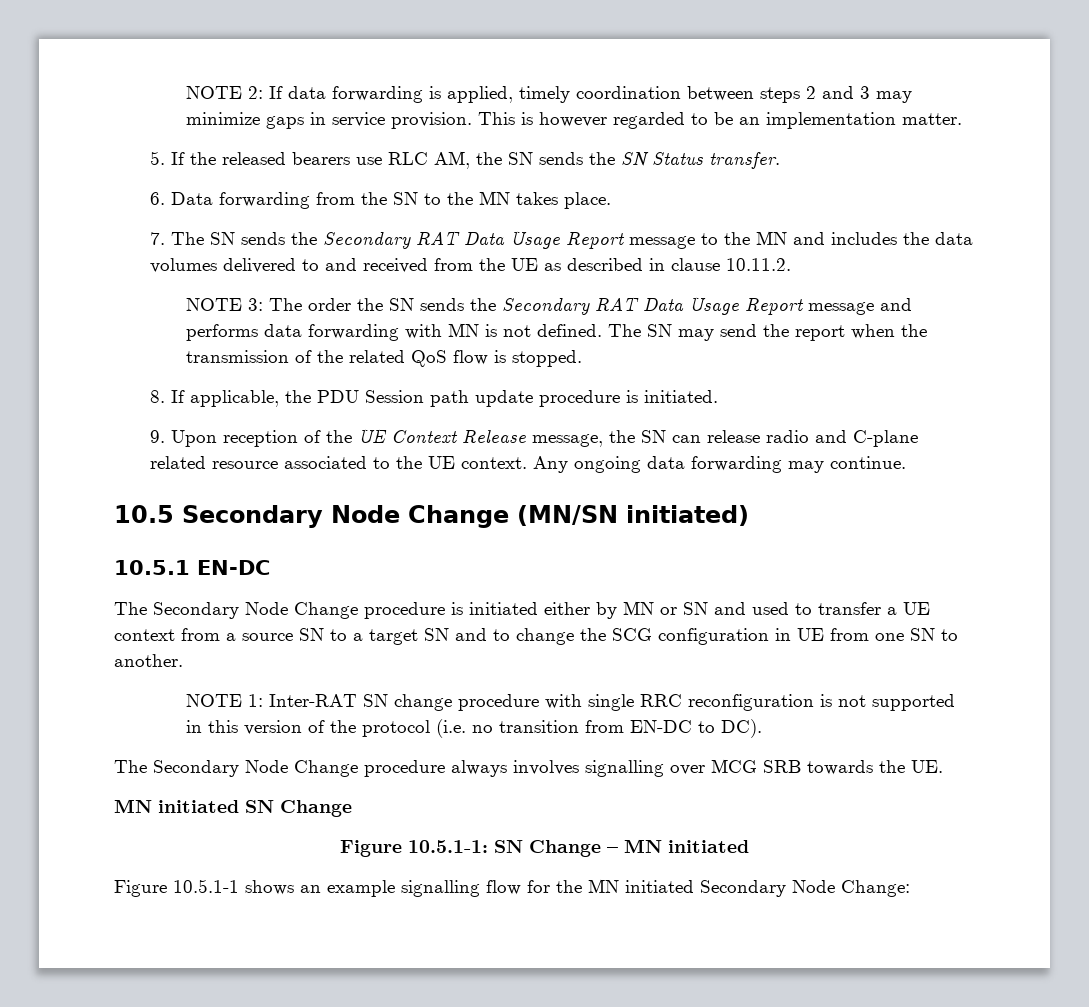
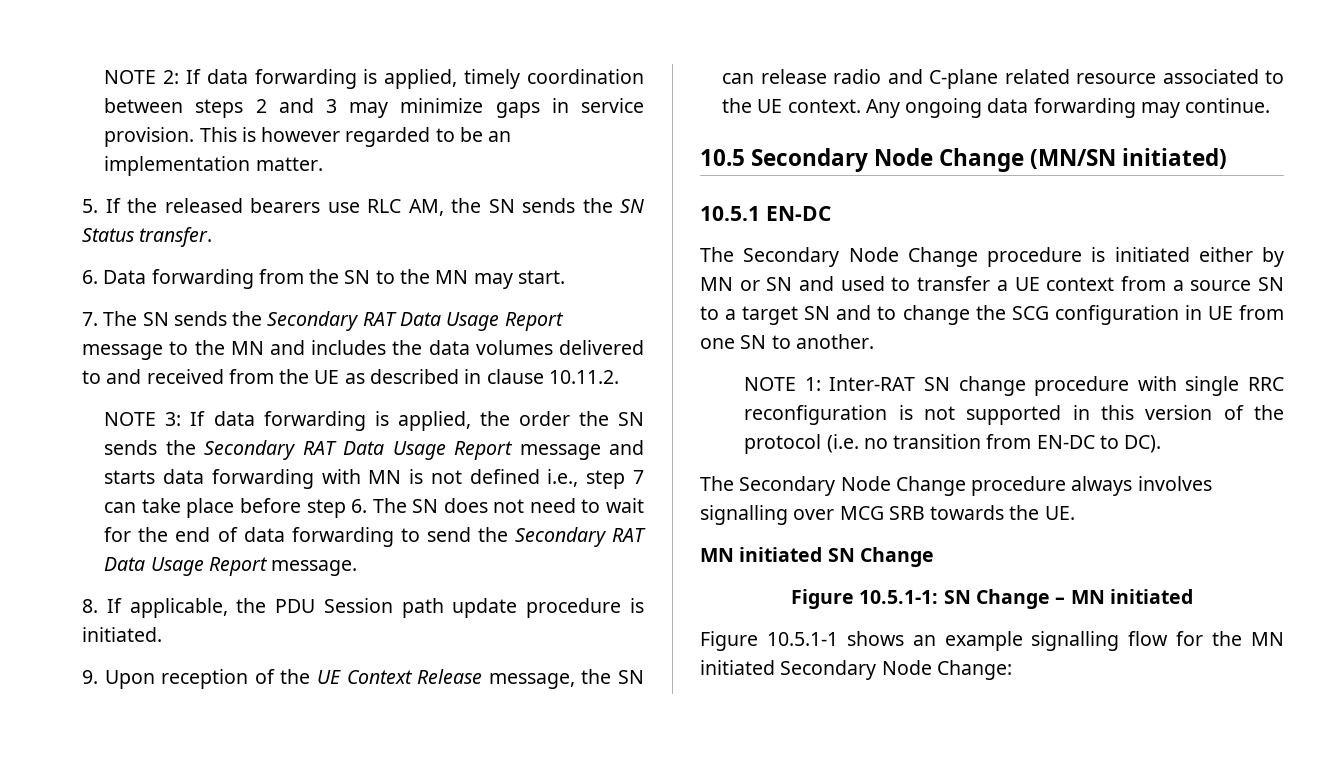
- 6. Data forwarding from the SN to the MN takes place.
+ 6. Data forwarding from the SN to the MN may start.
- NOTE 3: The order the SN sends the Secondary RAT Data Usage Report message and performs data forwarding with MN is not defined. The SN may send the report when the transmission of the related QoS flow is stopped.
+ NOTE 3: If data forwarding is applied, the order the SN sends the Secondary RAT Data Usage Report message and starts data forwarding with MN is not defined i.e., step 7 can take place before step 6. The SN does not need to wait for the end of data forwarding to send the Secondary RAT Data Usage Report message.

